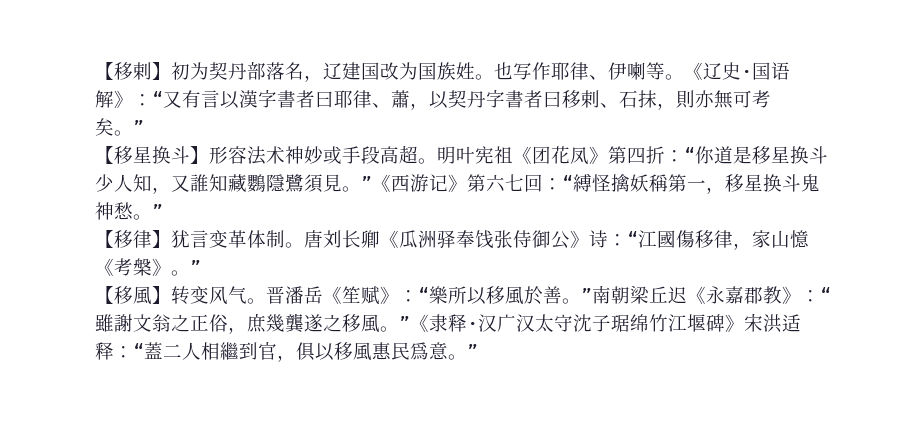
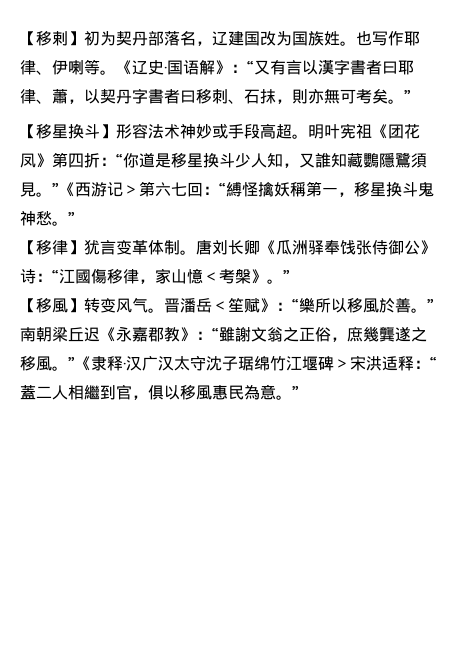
- 《辽史·国语解》：“又有言以漢字書者曰耶律、蕭，以契丹字書者曰移剌、石抹，則亦無可考
- 矣。”
+ 《辽史·国语解》：“又有言以漢字書者曰耶律、蕭，以契丹字書者曰移刺、石抹，則亦無可考矣。”
- 明叶宪祖《团花凤》第四折：“你道是移星换斗少人知，又誰知藏鸚隱鷺須見。”《西游记》第六七回：“縛怪擒妖稱第一，移星换斗鬼神愁。”
+ 明叶宪祖《团花凤》第四折：“你道是移星换斗少人知，又誰知藏鸚隱鷺須見。”《西游记＞第六七回：“縛怪擒妖稱第一，移星换斗鬼神愁。”
- 唐刘长卿《瓜洲驿奉饯张侍御公》诗：“江國傷移律，家山憶《考槃》。”
+ 唐刘长卿《瓜洲驿奉饯张侍御公》诗：“江國傷移律，家山憶＜考槃》。”
- 晋潘岳《笙赋》：“樂所以移風於善。”南朝梁丘迟《永嘉郡教》：“雖謝文翁之正俗，庶幾龔遂之移風。”《隶释·汉广汉太守沈子琚绵竹江堰碑》宋洪适释：“蓋二人相繼到官，俱以移風惠民爲意。”
+ 晋潘岳＜笙赋》：“樂所以移風於善。”南朝梁丘迟《永嘉郡教》：“雖謝文翁之正俗，庶幾龔遂之移風。”《隶释·汉广汉太守沈子琚绵竹江堰碑＞宋洪适释：“蓋二人相繼到官，俱以移風惠民為意。”

